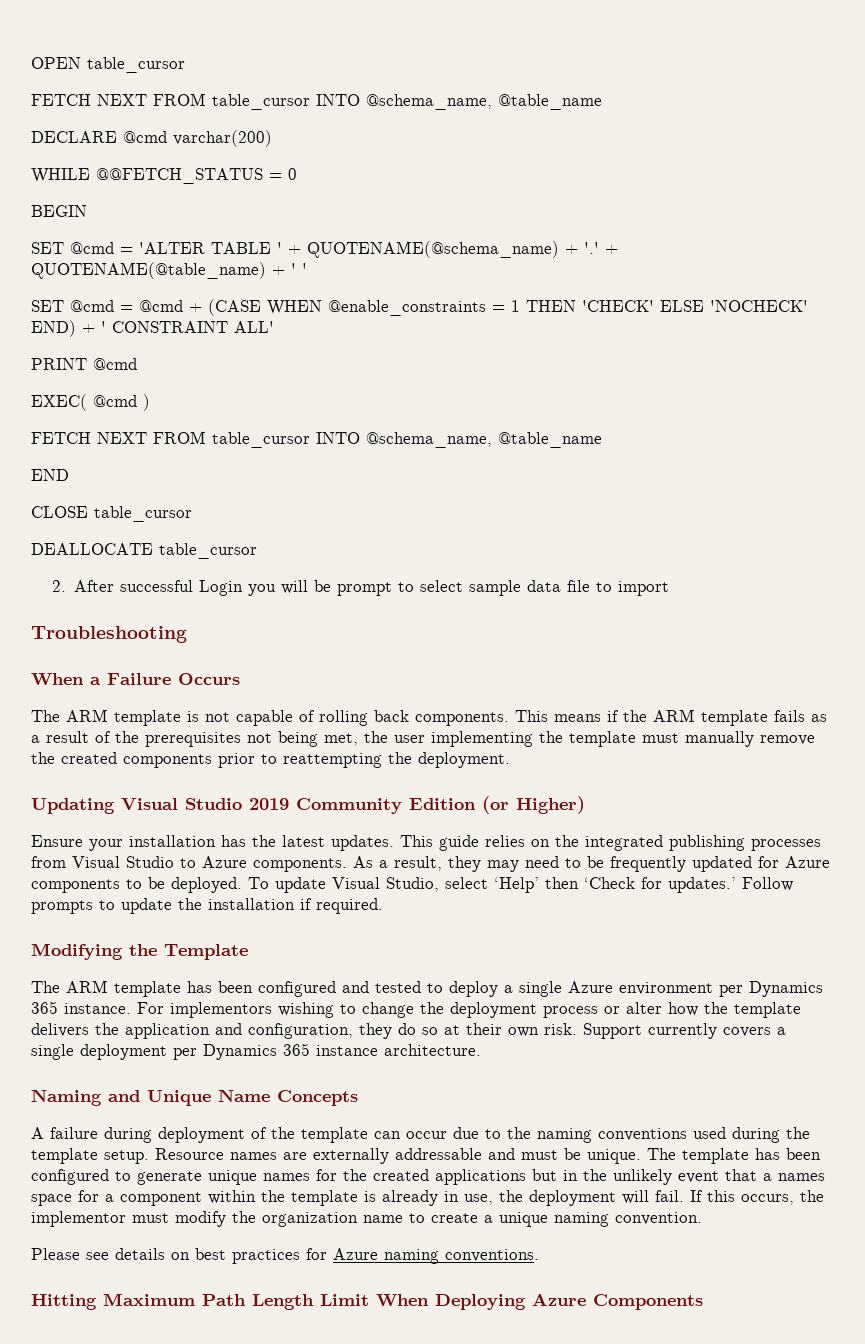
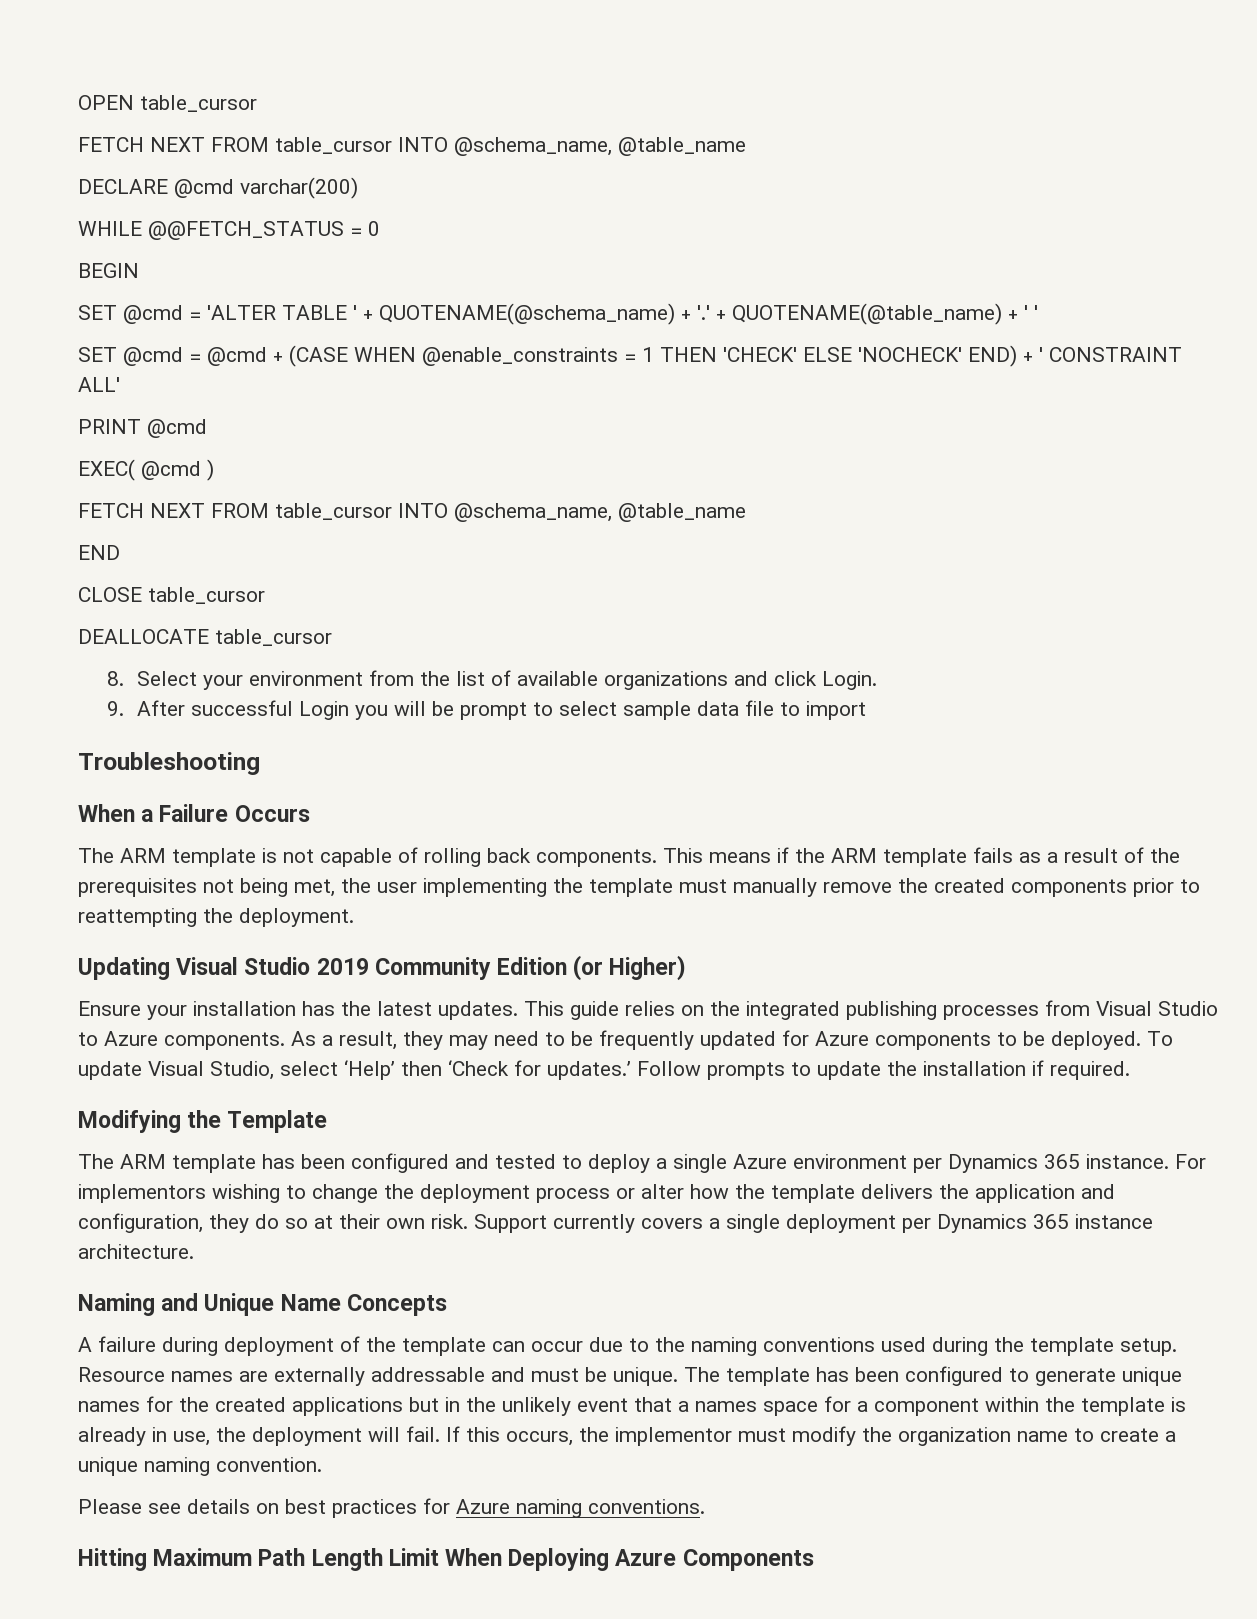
- 2. After successful Login you will be prompt to select sample data file to import
+ 8. Select your environment from the list of available organizations and click Login.
+ 9. After successful Login you will be prompt to select sample data file to import

